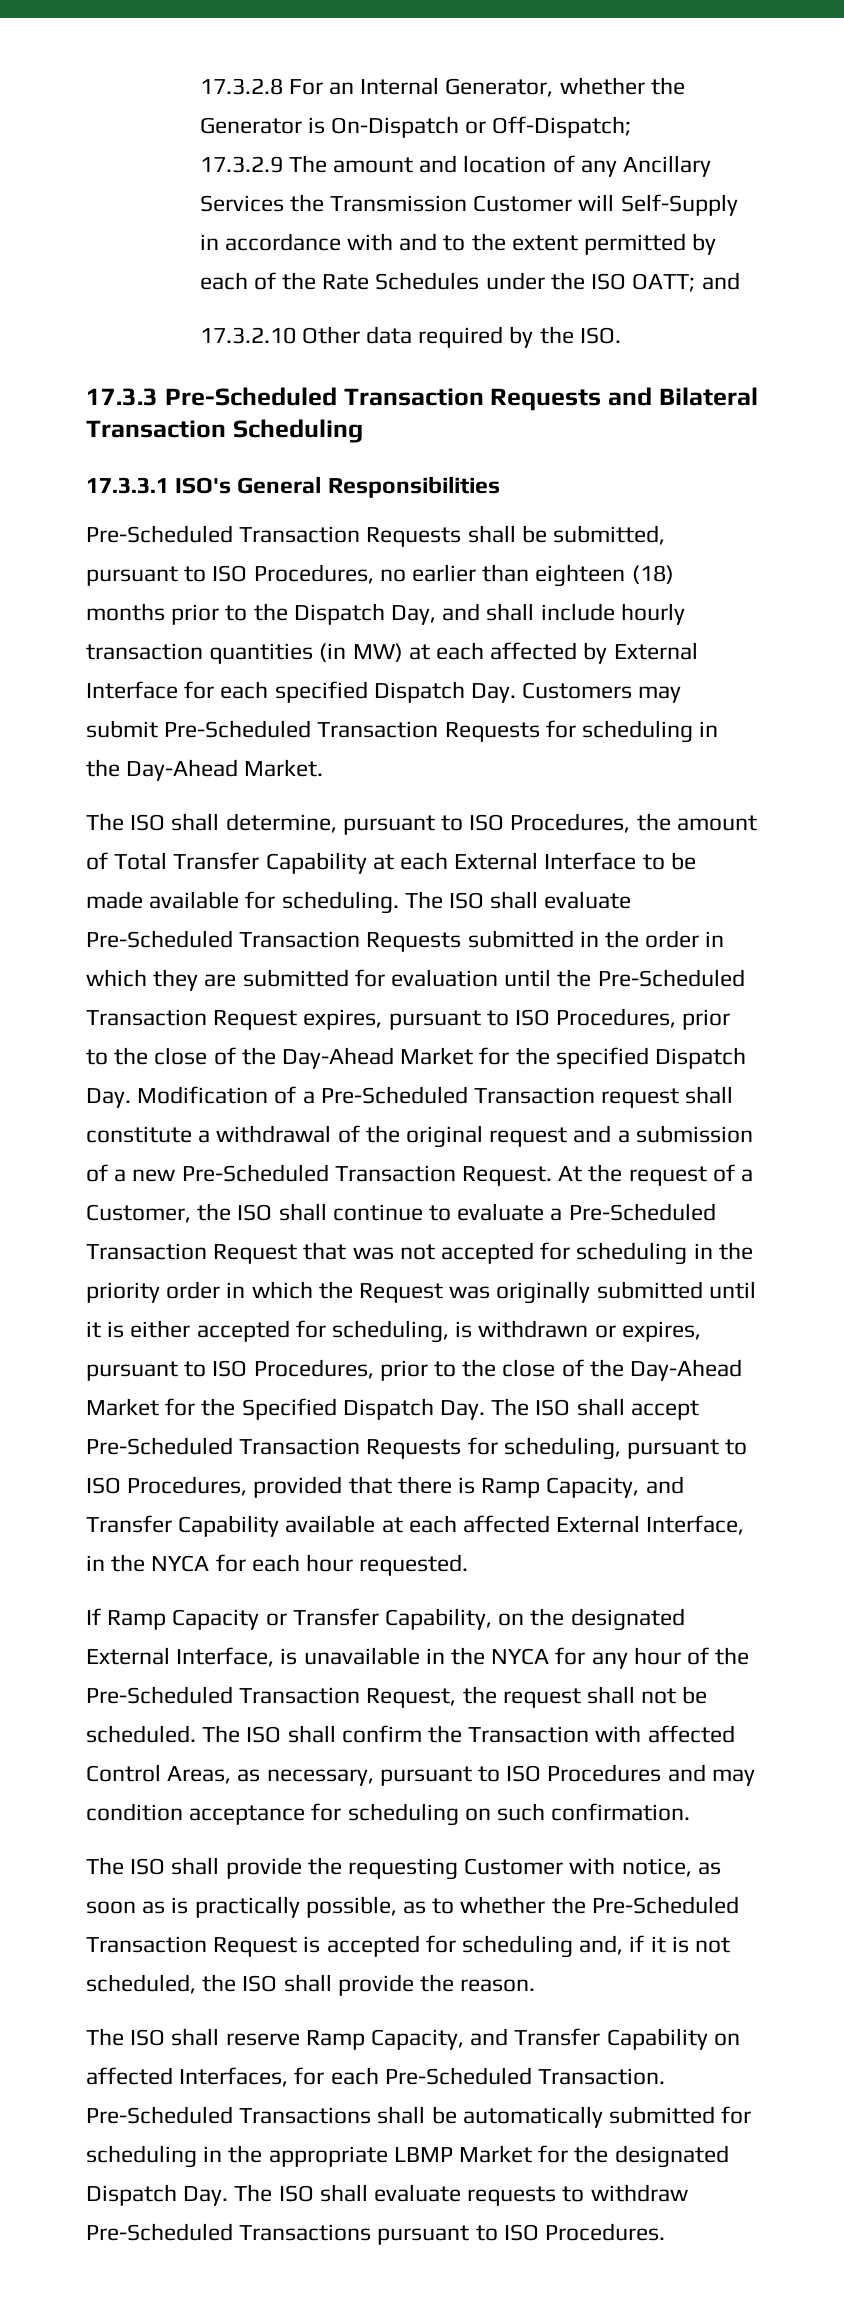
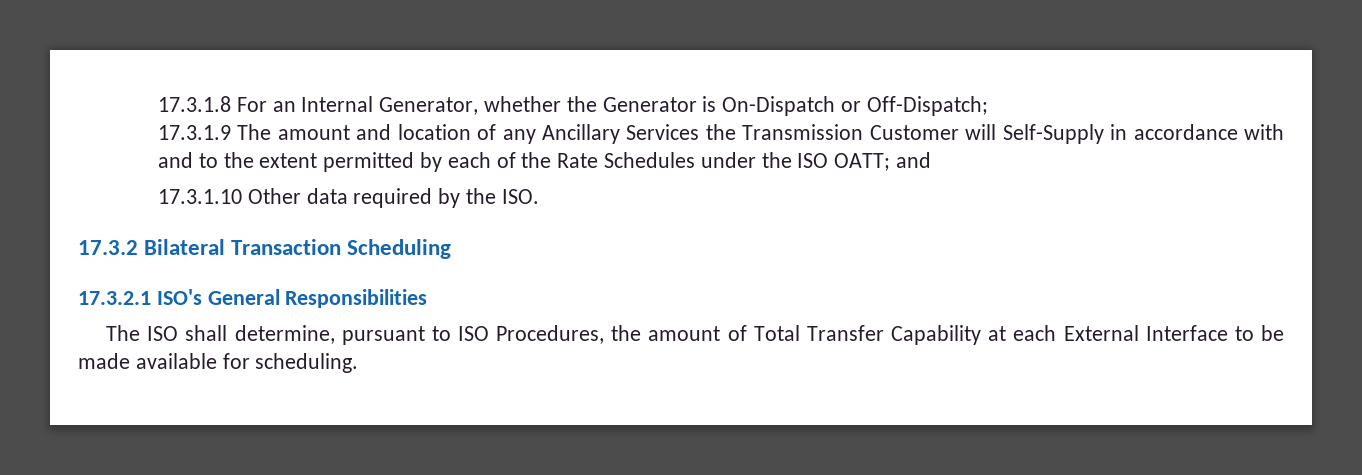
- 17.3.2.8 For an Internal Generator, whether the Generator is On-Dispatch or Off-Dispatch;
+ 17.3.1.8 For an Internal Generator, whether the Generator is On-Dispatch or Off-Dispatch;
- 17.3.2.9 The amount and location of any Ancillary Services the Transmission Customer will Self-Supply in accordance with and to the extent permitted by each of the Rate Schedules under the ISO OATT; and
+ 17.3.1.9 The amount and location of any Ancillary Services the Transmission Customer will Self-Supply in accordance with and to the extent permitted by each of the Rate Schedules under the ISO OATT; and
- 17.3.2.10 Other data required by the ISO.
+ 17.3.1.10 Other data required by the ISO.
- 17.3.3 Pre-Scheduled Transaction Requests and Bilateral Transaction Scheduling
+ 17.3.2 Bilateral Transaction Scheduling
- 17.3.3.1 ISO's General Responsibilities
+ 17.3.2.1 ISO's General Responsibilities
- Pre-Scheduled Transaction Requests shall be submitted, pursuant to ISO Procedures, no earlier than eighteen (18) months prior to the Dispatch Day, and shall include hourly transaction quantities (in MW) at each affected by External Interface for each specified Dispatch Day. Customers may submit Pre-Scheduled Transaction Requests for scheduling in the Day-Ahead Market.
- The ISO shall evaluate Pre-Scheduled Transaction Requests submitted in the order in which they are submitted for evaluation until the Pre-Scheduled Transaction Request expires, pursuant to ISO Procedures, prior to the close of the Day-Ahead Market for the specified Dispatch Day. Modification of a Pre-Scheduled Transaction request shall constitute a withdrawal of the original request and a submission of a new Pre-Scheduled Transaction Request. At the request of a Customer, the ISO shall continue to evaluate a Pre-Scheduled Transaction Request that was not accepted for scheduling in the priority order in which the Request was originally submitted until it is either accepted for scheduling, is withdrawn or expires, pursuant to ISO Procedures, prior to the close of the Day-Ahead Market for the Specified Dispatch Day. The ISO shall accept Pre-Scheduled Transaction Requests for scheduling, pursuant to ISO Procedures, provided that there is Ramp Capacity, and Transfer Capability available at each affected External Interface, in the NYCA for each hour requested.
- If Ramp Capacity or Transfer Capability, on the designated External Interface, is unavailable in the NYCA for any hour of the Pre-Scheduled Transaction Request, the request shall not be scheduled. The ISO shall confirm the Transaction with affected Control Areas, as necessary, pursuant to ISO Procedures and may condition acceptance for scheduling on such confirmation.
- The ISO shall provide the requesting Customer with notice, as soon as is practically possible, as to whether the Pre-Scheduled Transaction Request is accepted for scheduling and, if it is not scheduled, the ISO shall provide the reason.
- The ISO shall reserve Ramp Capacity, and Transfer Capability on affected Interfaces, for each Pre-Scheduled Transaction. Pre-Scheduled Transactions shall be automatically submitted for scheduling in the appropriate LBMP Market for the designated Dispatch Day. The ISO shall evaluate requests to withdraw Pre-Scheduled Transactions pursuant to ISO Procedures.

